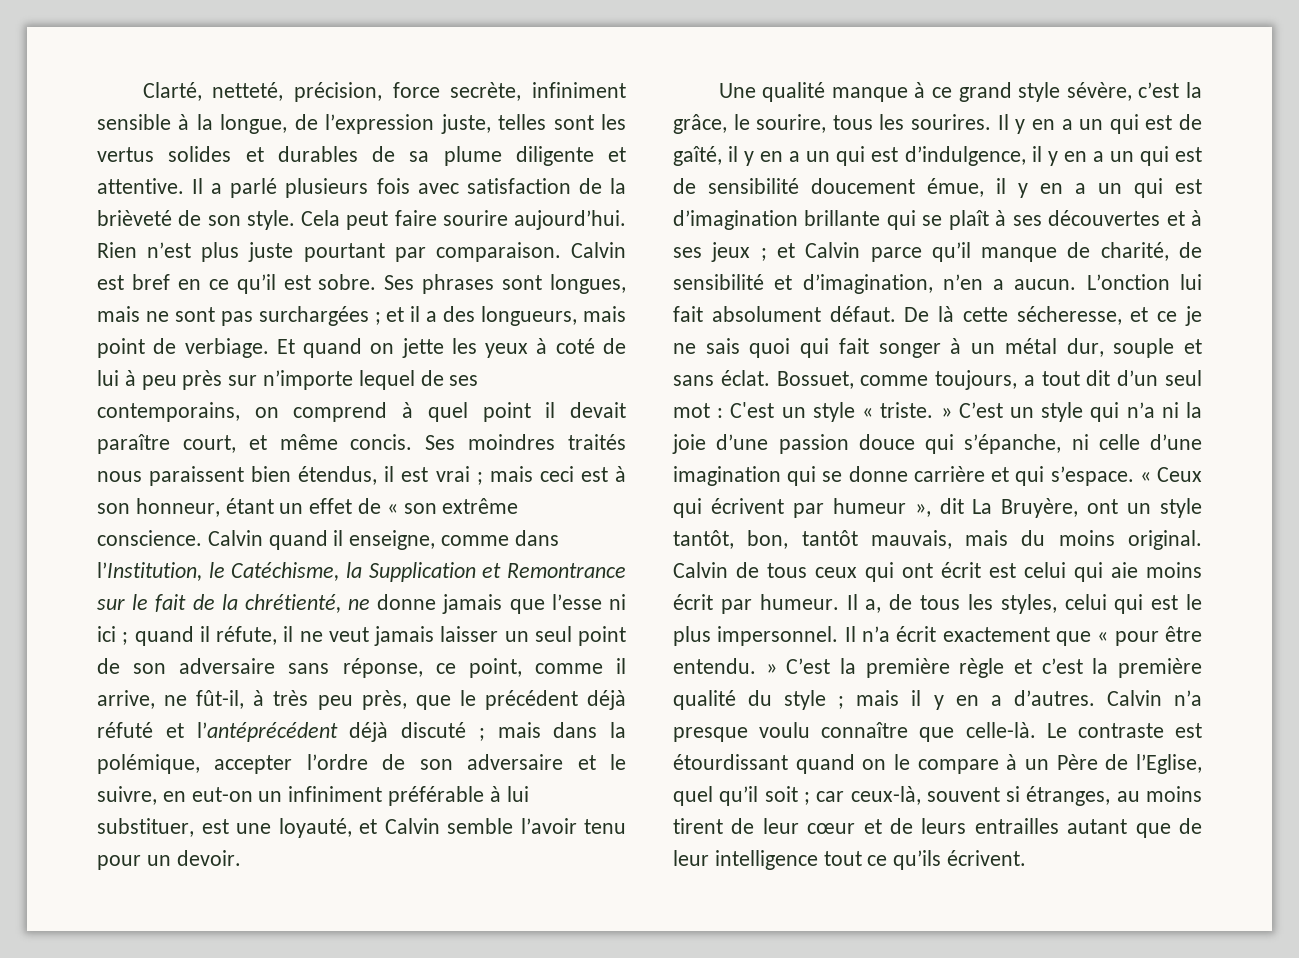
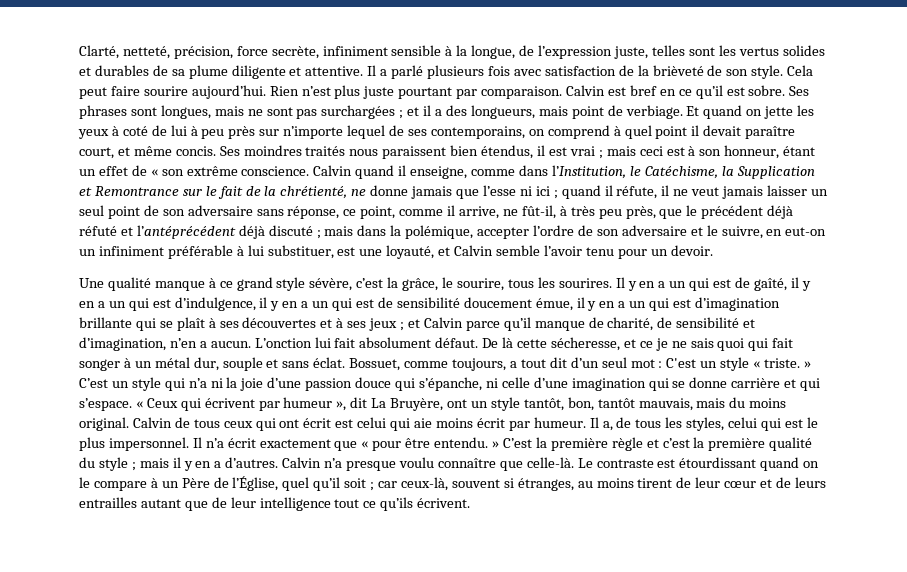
- Le contraste est étourdissant quand on le compare à un Père de l’Eglise, quel qu’il soit ; car ceux-là, souvent si étranges, au moins tirent de leur cœur et de leurs entrailles autant que de leur intelligence tout ce qu’ils écrivent.
+ Le contraste est étourdissant quand on le compare à un Père de l’Église, quel qu’il soit ; car ceux-là, souvent si étranges, au moins tirent de leur cœur et de leurs entrailles autant que de leur intelligence tout ce qu’ils écrivent.

